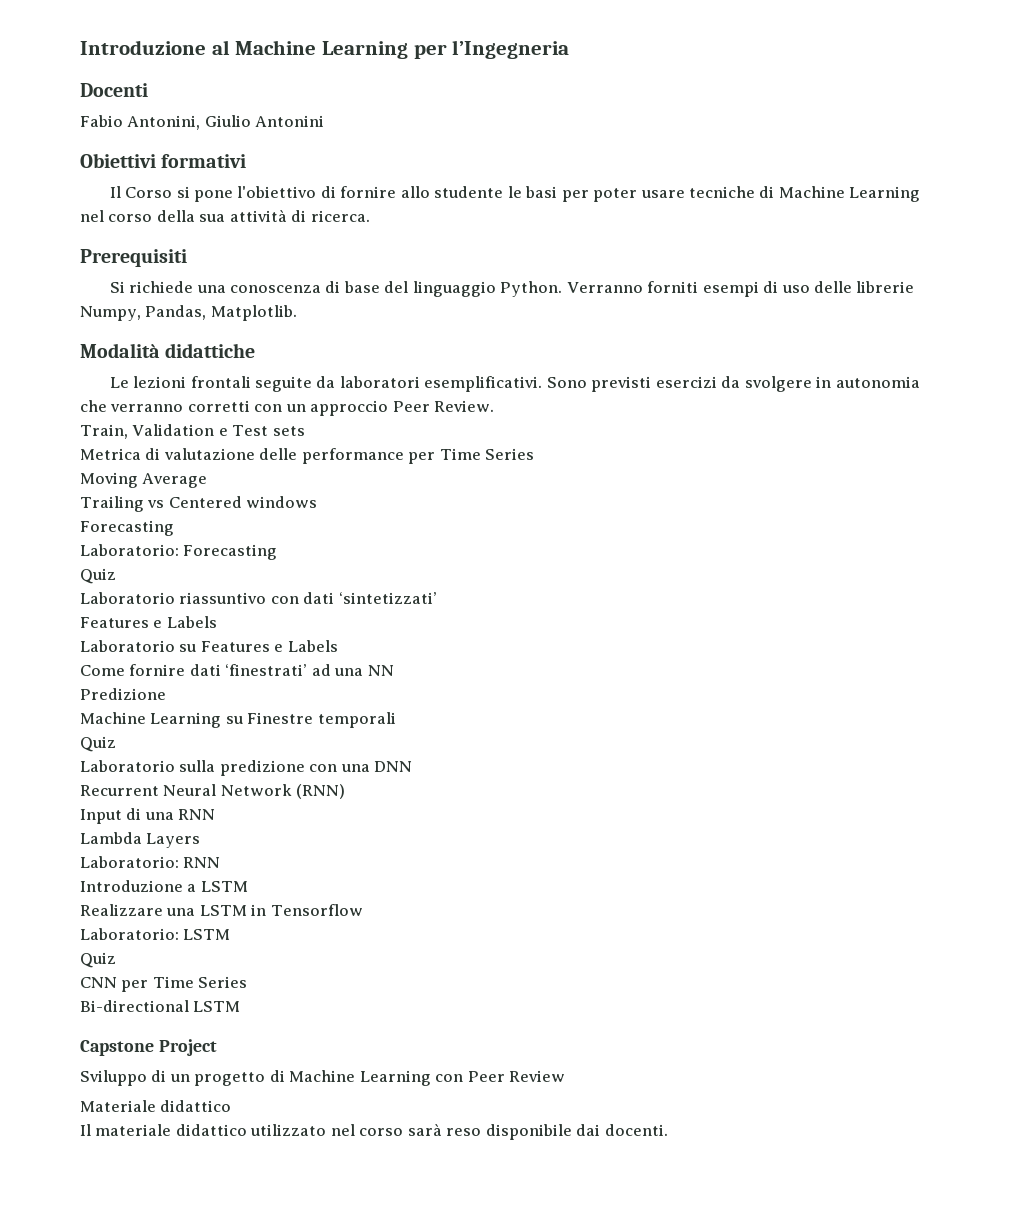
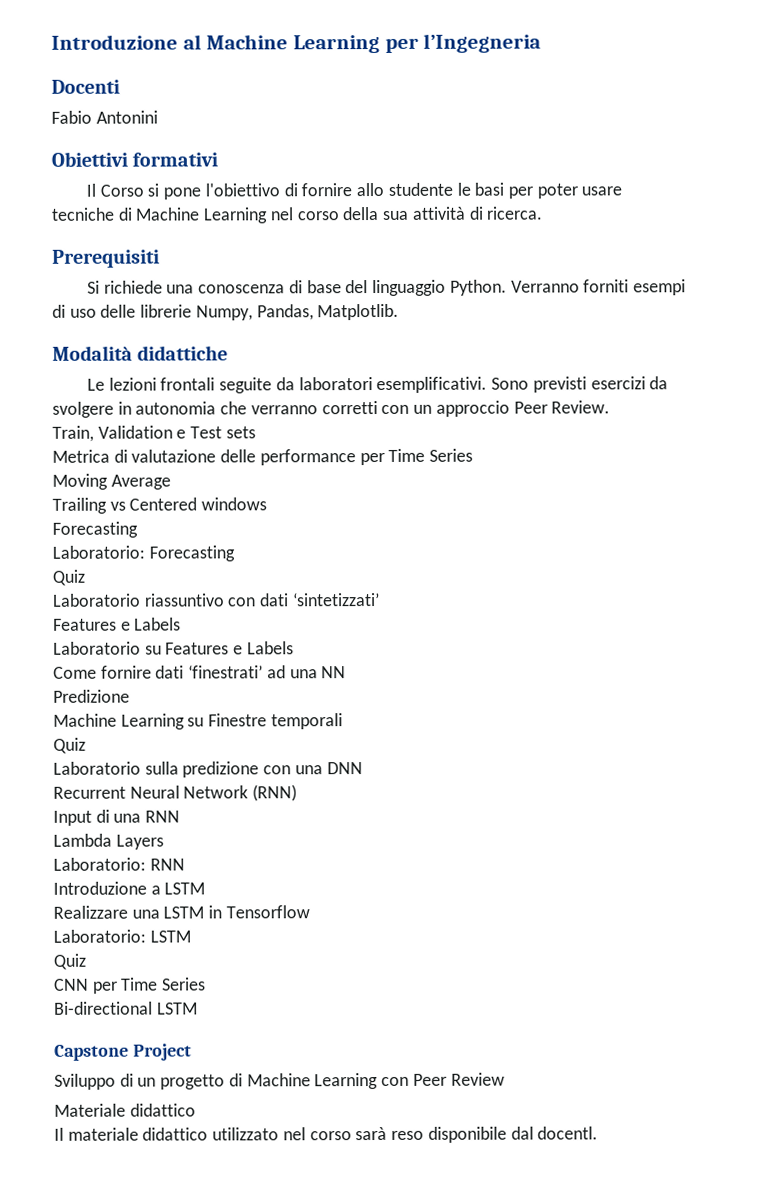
- Fabio Antonini, Giulio Antonini
+ Fabio Antonini
- Il materiale didattico utilizzato nel corso sarà reso disponibile dai docenti.
+ Il materiale didattico utilizzato nel corso sarà reso disponibile dal docentl.

